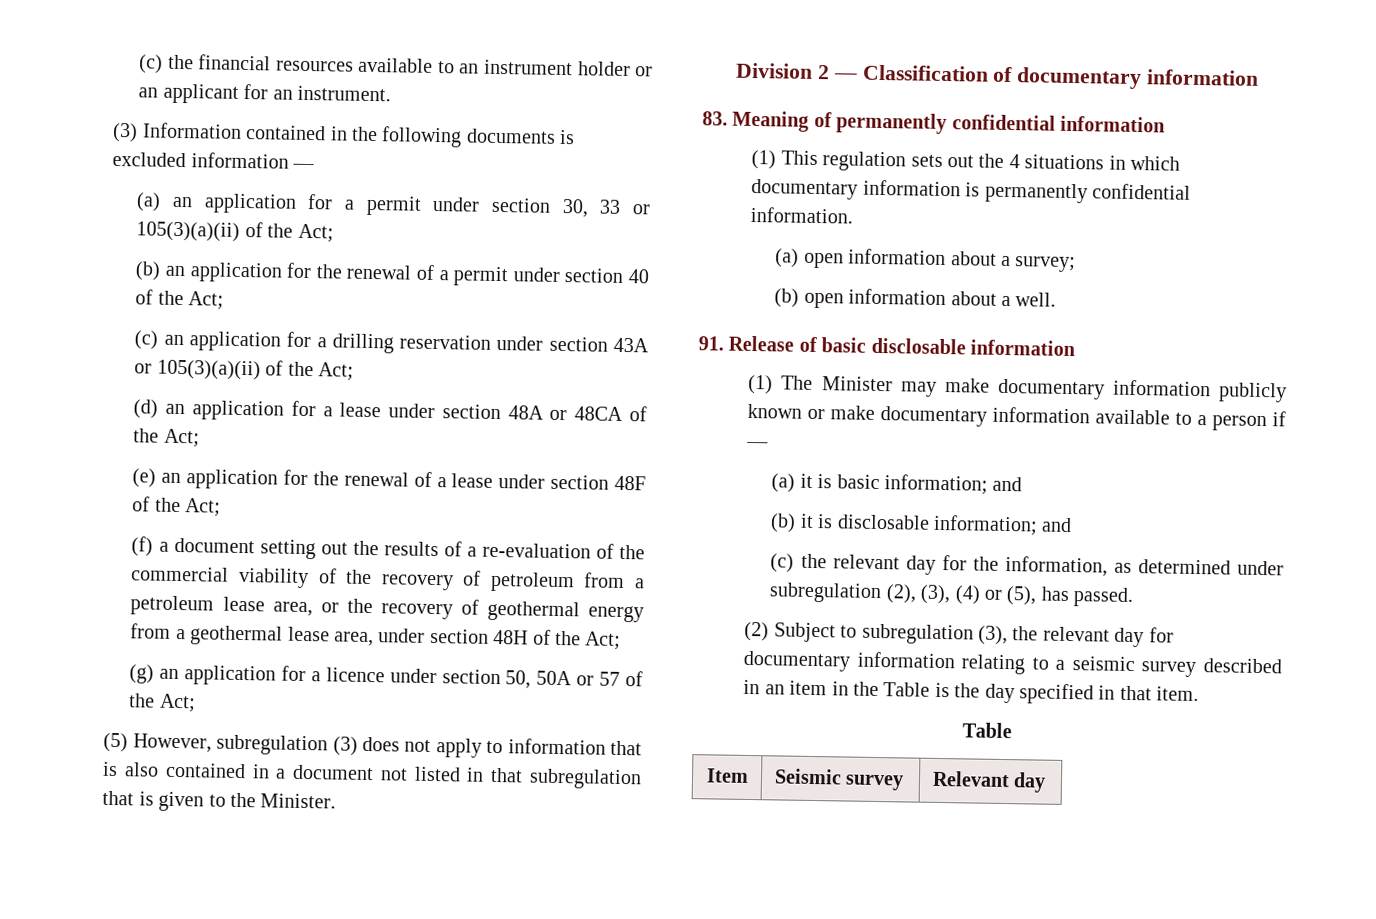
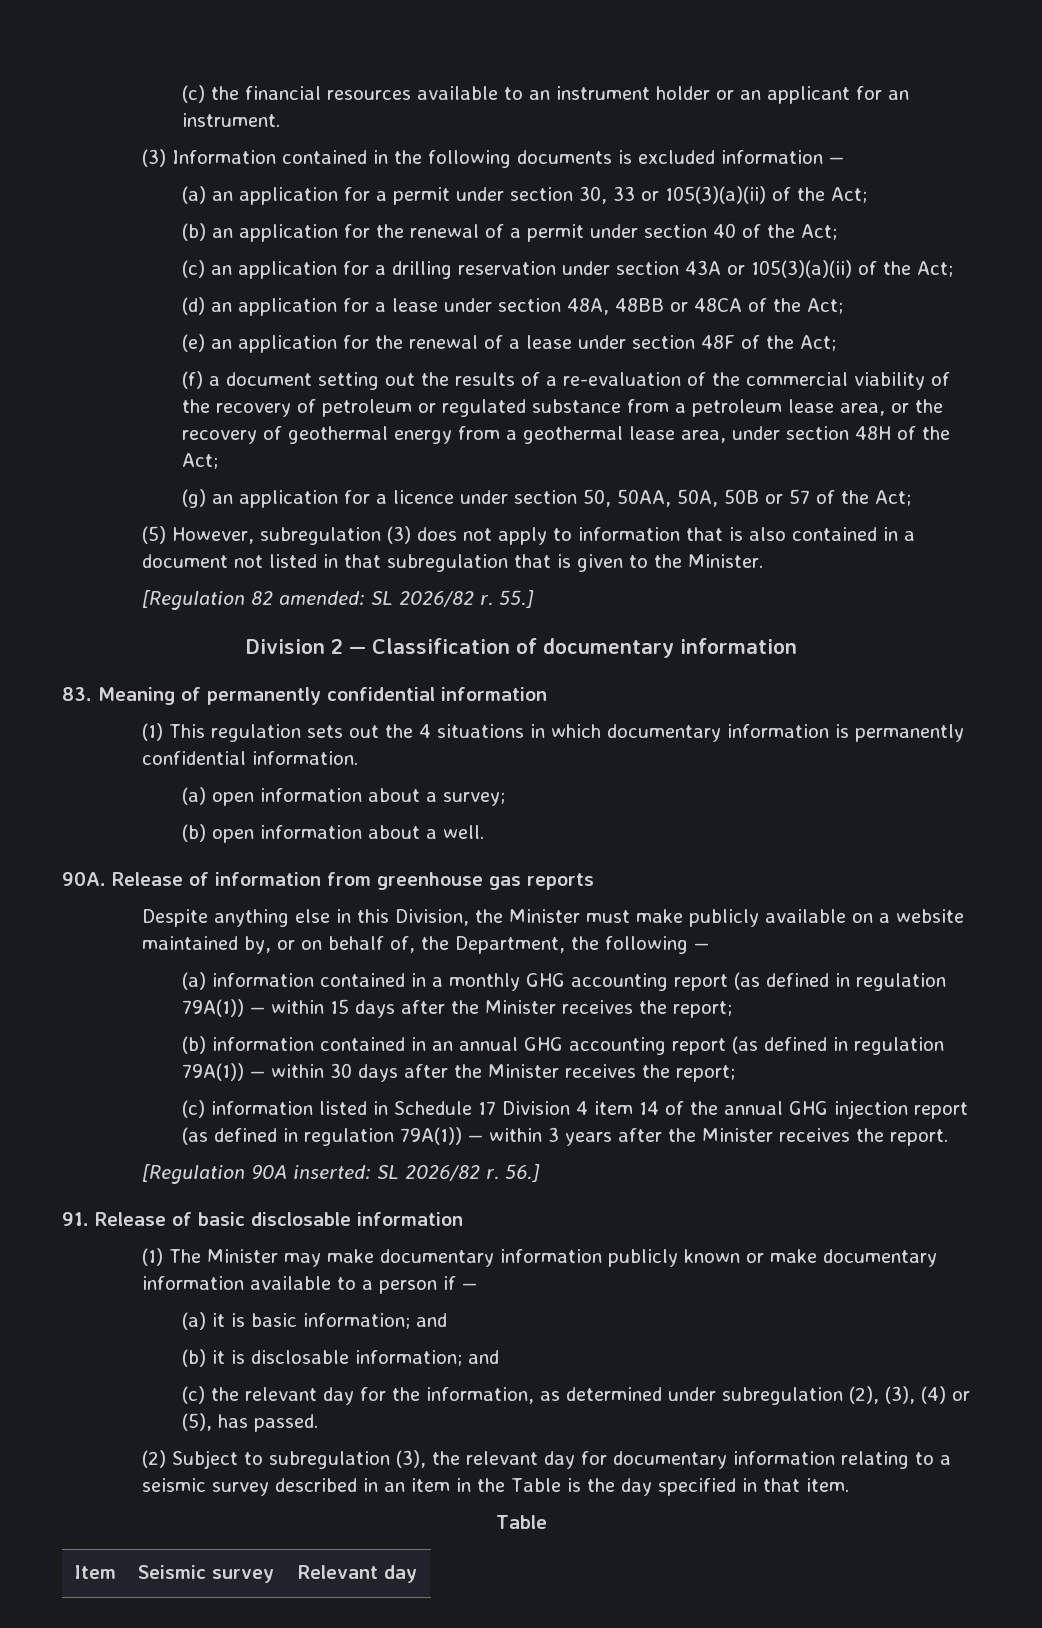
- (d) an application for a lease under section 48A or 48CA of the Act;
+ (d) an application for a lease under section 48A, 48BB or 48CA of the Act;
- (f) a document setting out the results of a re-evaluation of the commercial viability of the recovery of petroleum from a petroleum lease area, or the recovery of geothermal energy from a geothermal lease area, under section 48H of the Act;
+ (f) a document setting out the results of a re-evaluation of the commercial viability of the recovery of petroleum or regulated substance from a petroleum lease area, or the recovery of geothermal energy from a geothermal lease area, under section 48H of the Act;
- (g) an application for a licence under section 50, 50A or 57 of the Act;
+ (g) an application for a licence under section 50, 50AA, 50A, 50B or 57 of the Act;
+ [Regulation 82 amended: SL 2026/82 r. 55.]
+ 90A. Release of information from greenhouse gas reports
+ Despite anything else in this Division, the Minister must make publicly available on a website maintained by, or on behalf of, the Department, the following —
+ (a) information contained in a monthly GHG accounting report (as defined in regulation 79A(1)) — within 15 days after the Minister receives the report;
+ (b) information contained in an annual GHG accounting report (as defined in regulation 79A(1)) — within 30 days after the Minister receives the report;
+ (c) information listed in Schedule 17 Division 4 item 14 of the annual GHG injection report (as defined in regulation 79A(1)) — within 3 years after the Minister receives the report.
+ [Regulation 90A inserted: SL 2026/82 r. 56.]

